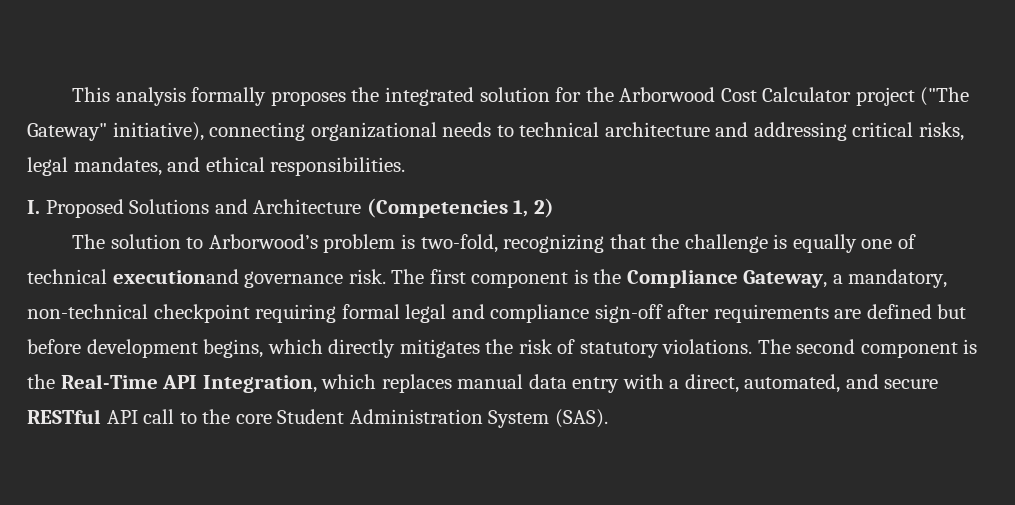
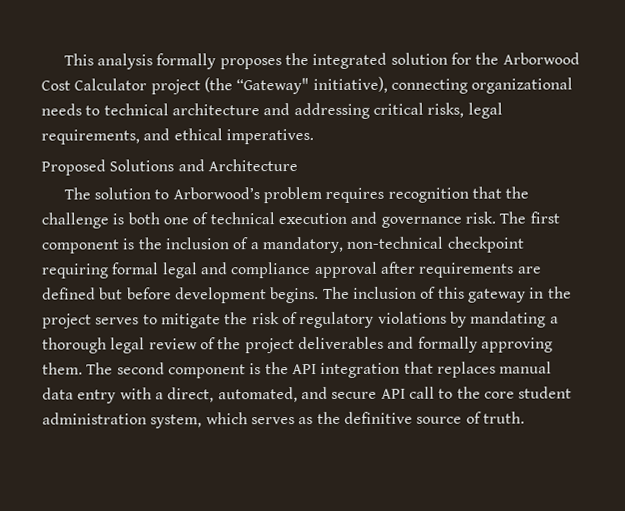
- This analysis formally proposes the integrated solution for the Arborwood Cost Calculator project ("The Gateway" initiative), connecting organizational needs to technical architecture and addressing critical risks, legal mandates, and ethical responsibilities.
- I. Proposed Solutions and Architecture (Competencies 1, 2)
+ This analysis formally proposes the integrated solution for the Arborwood Cost Calculator project (the “Gateway" initiative), connecting organizational needs to technical architecture and addressing critical risks, legal requirements, and ethical imperatives.
+ Proposed Solutions and Architecture
- The solution to Arborwood’s problem is two-fold, recognizing that the challenge is equally one of technical executionand governance risk.
+ The solution to Arborwood’s problem requires recognition that the challenge is both one of technical execution and governance risk.
- The first component is the Compliance Gateway, a mandatory, non-technical checkpoint requiring formal legal and compliance sign-off after requirements are defined but before development begins, which directly mitigates the risk of statutory violations.
+ The first component is the inclusion of a mandatory, non-technical checkpoint requiring formal legal and compliance approval after requirements are defined but before development begins. The inclusion of this gateway in the project serves to mitigate the risk of regulatory violations by mandating a thorough legal review of the project deliverables and formally approving them.
- The second component is the Real-Time API Integration, which replaces manual data entry with a direct, automated, and secure RESTful API call to the core Student Administration System (SAS).
+ The second component is the API integration that replaces manual data entry with a direct, automated, and secure API call to the core student administration system, which serves as the definitive source of truth.

